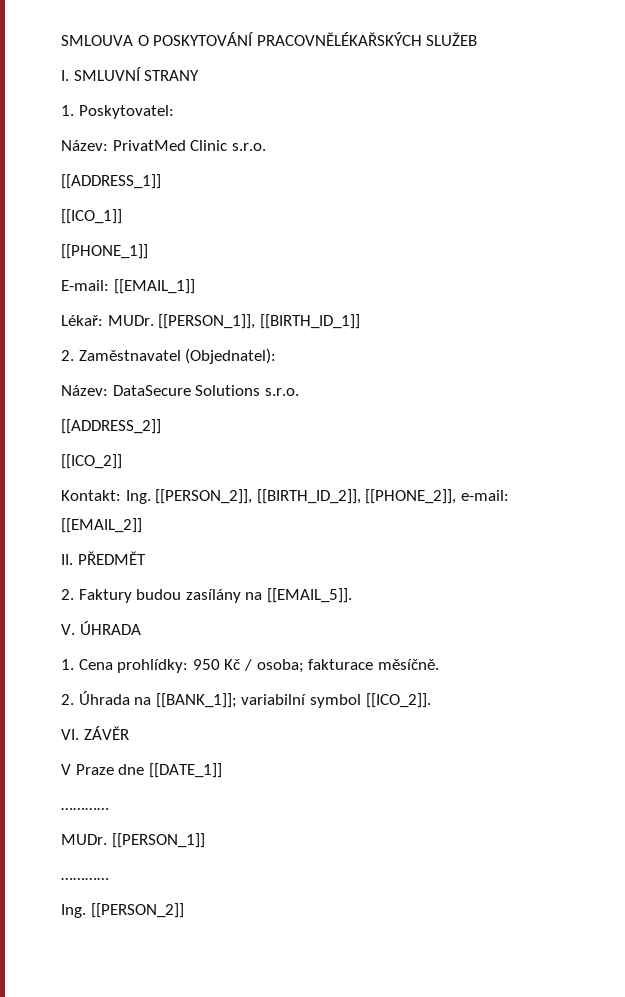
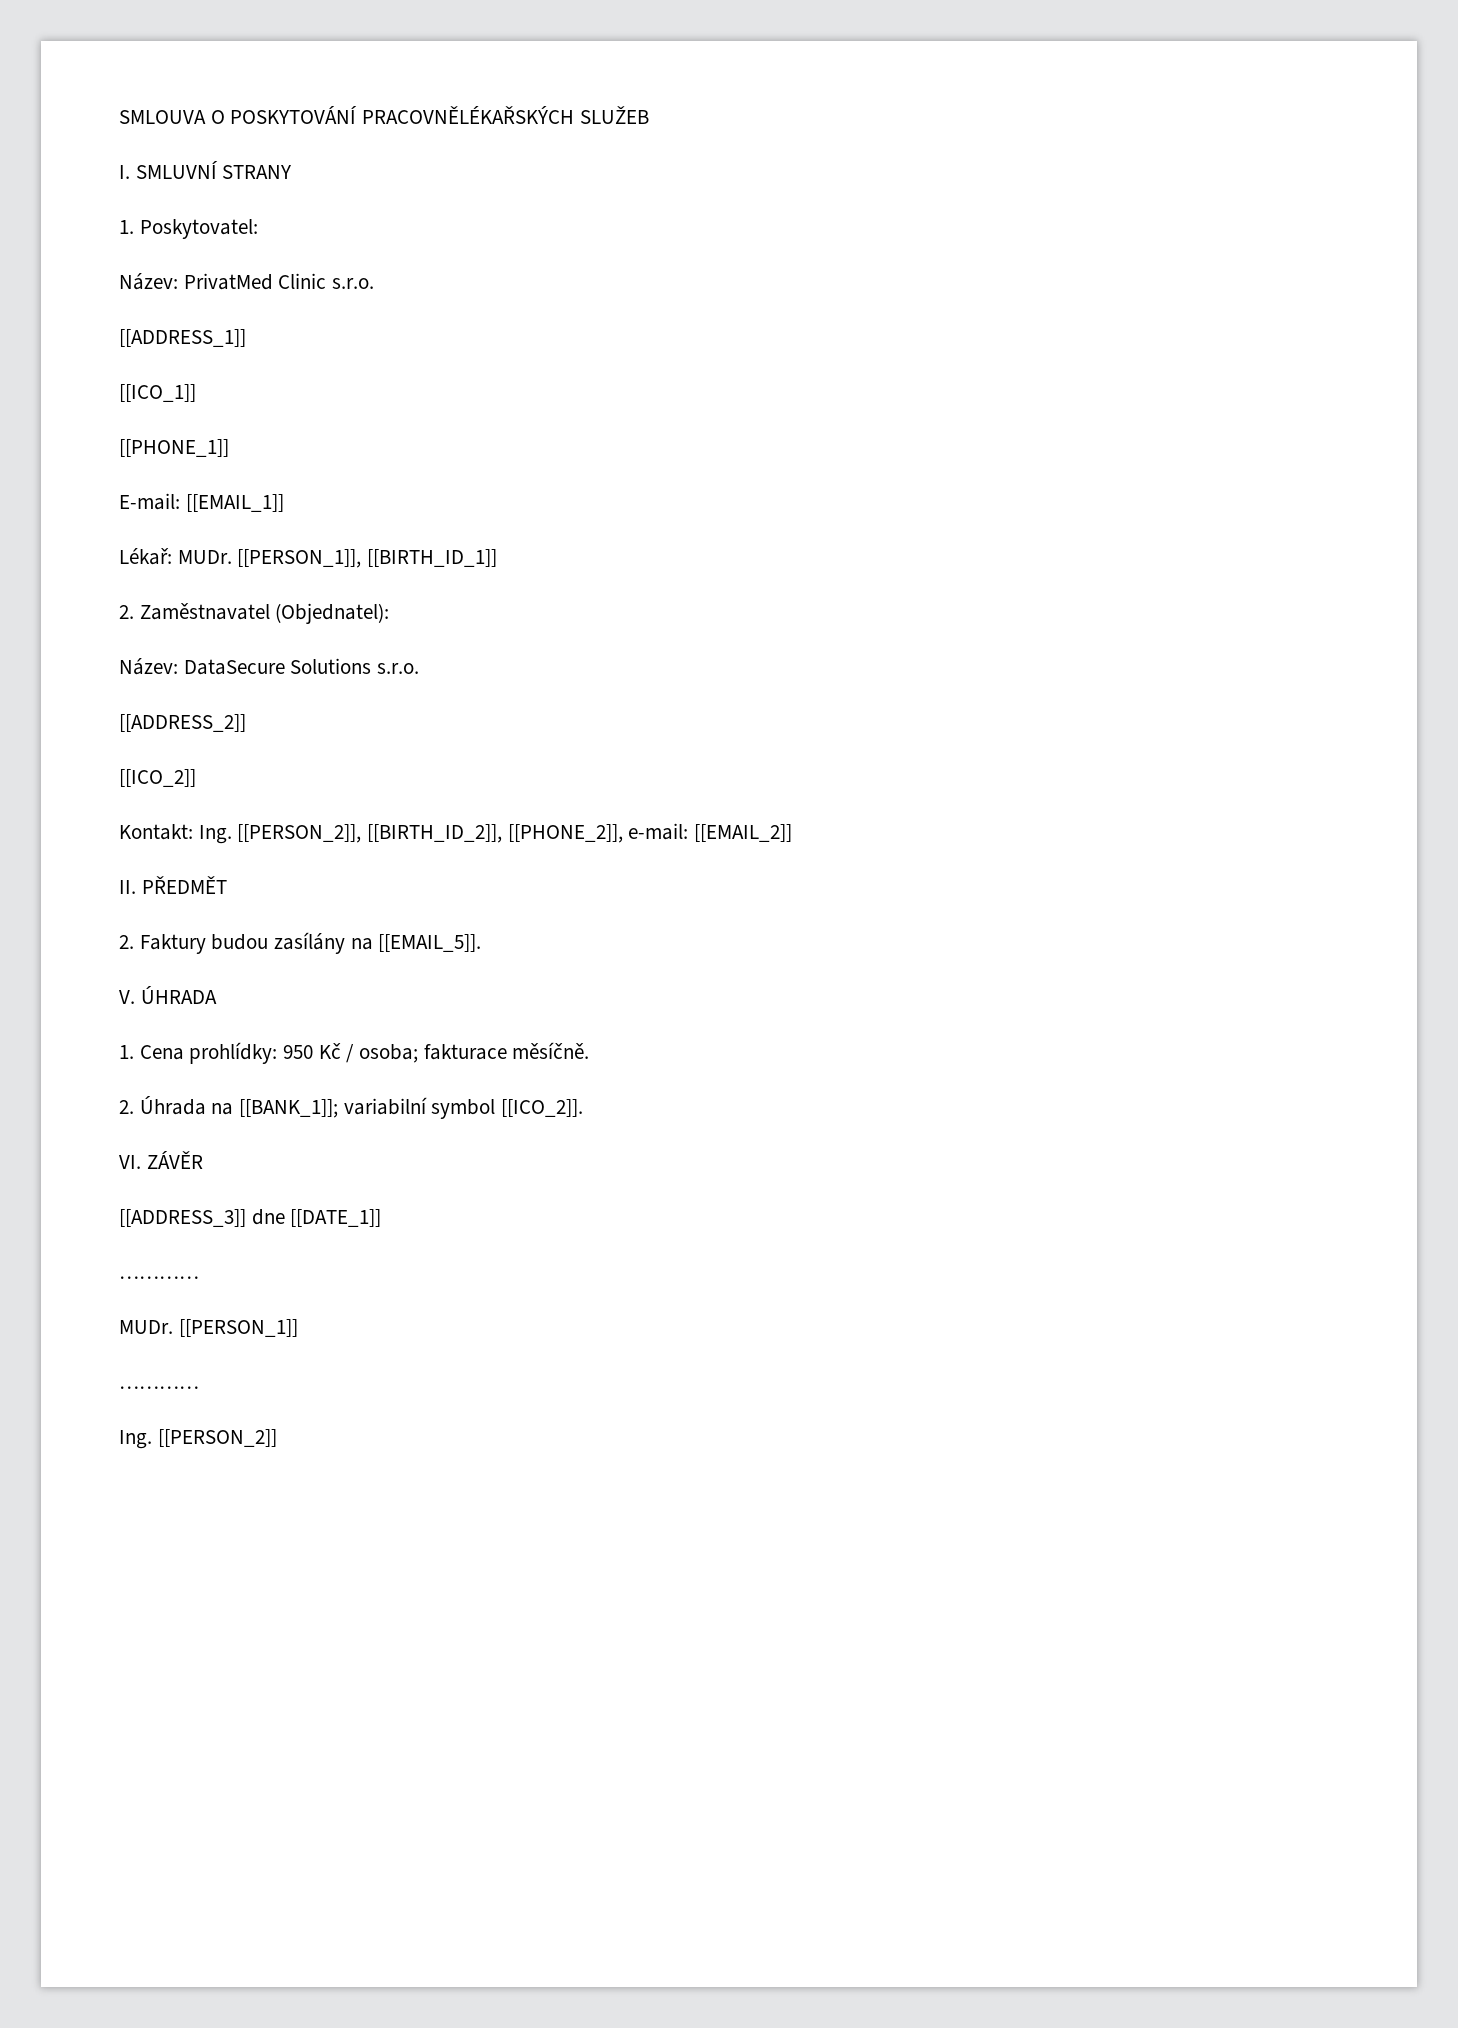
- V Praze dne [[DATE_1]]
+ [[ADDRESS_3]] dne [[DATE_1]]

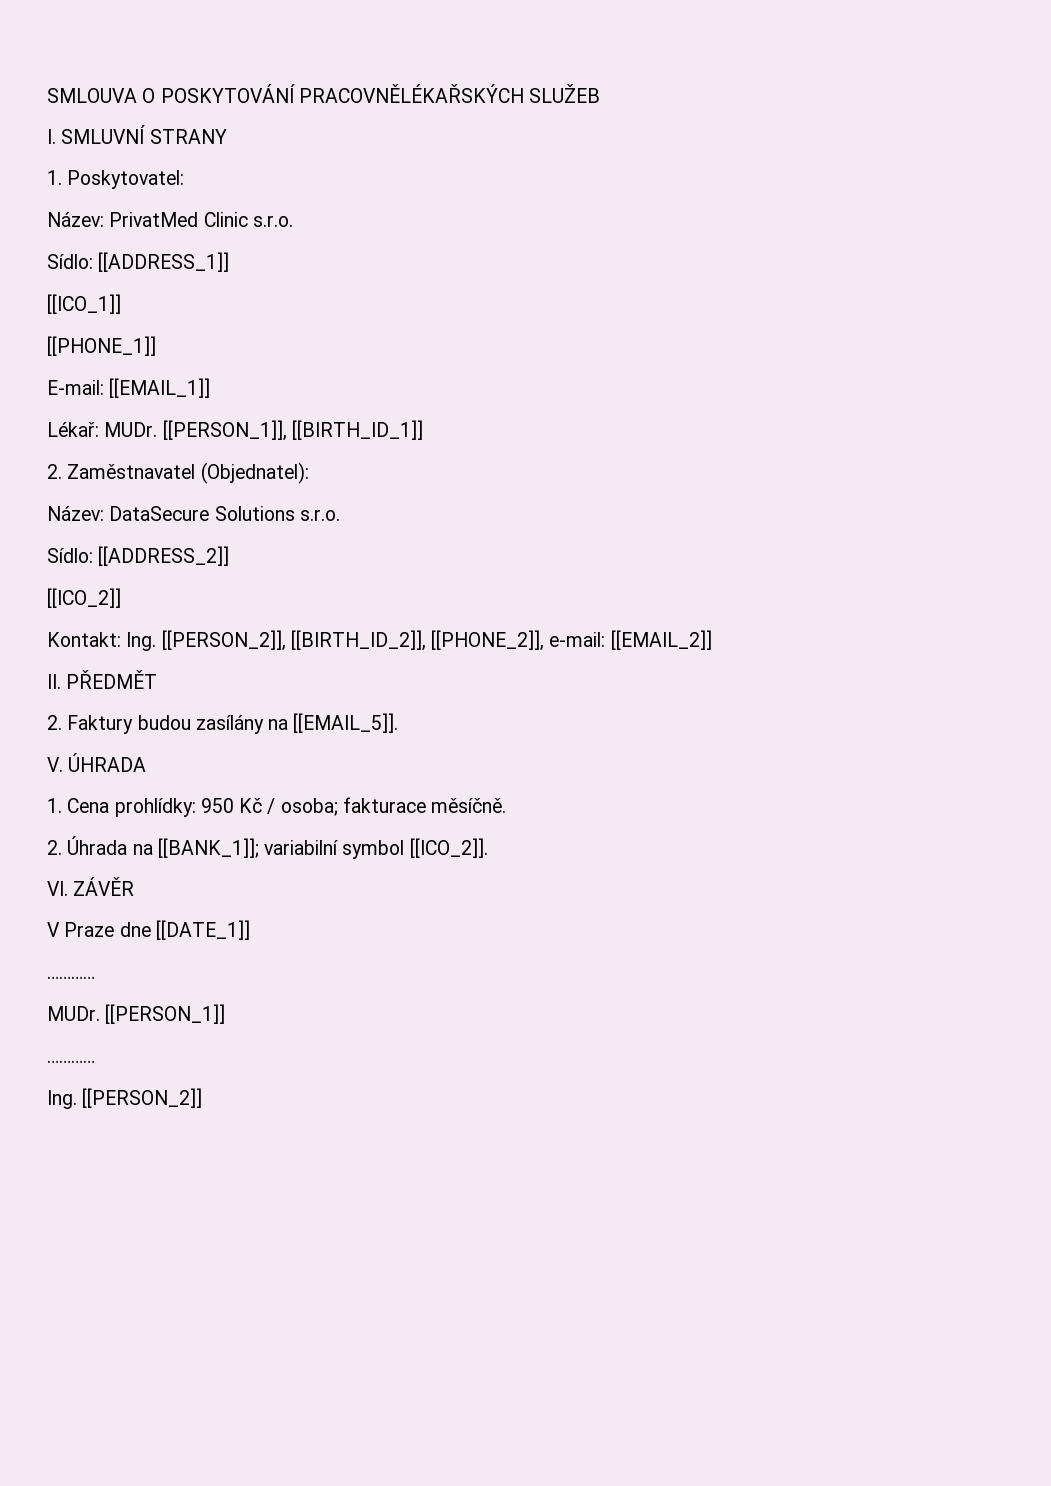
- [[ADDRESS_1]]
+ Sídlo: [[ADDRESS_1]]
- [[ADDRESS_2]]
+ Sídlo: [[ADDRESS_2]]
- [[ADDRESS_3]] dne [[DATE_1]]
+ V Praze dne [[DATE_1]]

